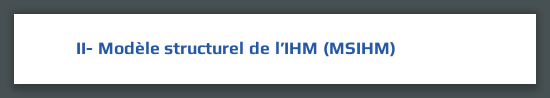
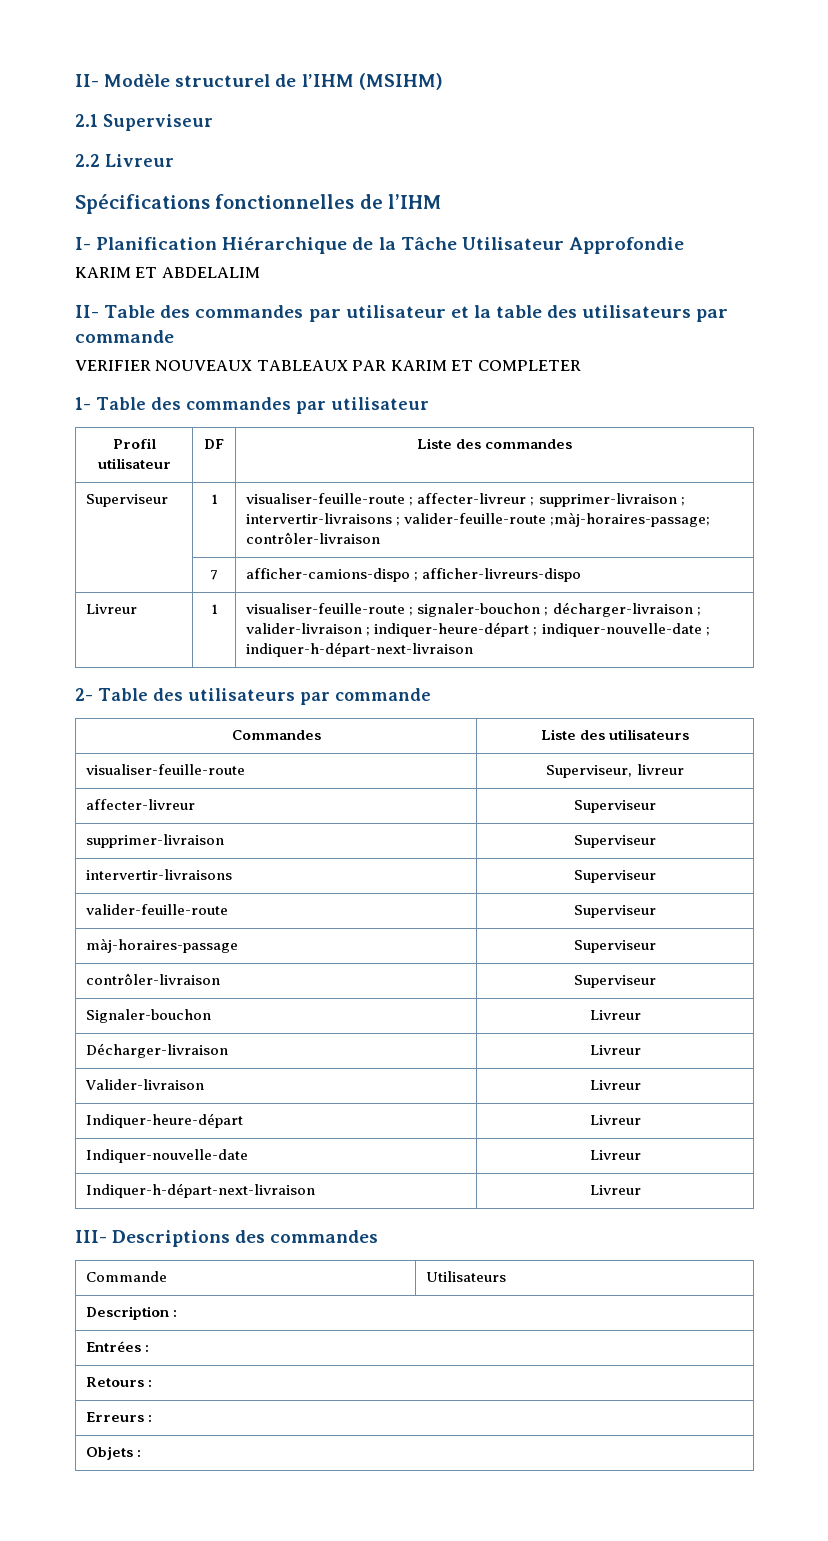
+ 2.1 Superviseur
+ 2.2 Livreur
+ Spécifications fonctionnelles de l’IHM
+ I- Planification Hiérarchique de la Tâche Utilisateur Approfondie
+ KARIM ET ABDELALIM
+ II- Table des commandes par utilisateur et la table des utilisateurs par commande
+ VERIFIER NOUVEAUX TABLEAUX PAR KARIM ET COMPLETER
+ 1- Table des commandes par utilisateur
+ Profil utilisateur | DF | Liste des commandes
+ Superviseur | 1 | visualiser-feuille-route ; affecter-livreur ; supprimer-livraison ; intervertir-livraisons ; valider-feuille-route ;màj-horaires-passage; contrôler-livraison
+ | 7 | afficher-camions-dispo ; afficher-livreurs-dispo
+ Livreur | 1 | visualiser-feuille-route ; signaler-bouchon ; décharger-livraison ; valider-livraison ; indiquer-heure-départ ; indiquer-nouvelle-date ; indiquer-h-départ-next-livraison
+ 2- Table des utilisateurs par commande
+ Commandes | Liste des utilisateurs
+ visualiser-feuille-route | Superviseur, livreur
+ affecter-livreur | Superviseur
+ supprimer-livraison | Superviseur
+ intervertir-livraisons | Superviseur
+ valider-feuille-route | Superviseur
+ màj-horaires-passage | Superviseur
+ contrôler-livraison | Superviseur
+ Signaler-bouchon | Livreur
+ Décharger-livraison | Livreur
+ Valider-livraison | Livreur
+ Indiquer-heure-départ | Livreur
+ Indiquer-nouvelle-date | Livreur
+ Indiquer-h-départ-next-livraison | Livreur
+ III- Descriptions des commandes
+ Commande | Utilisateurs
+ Description :
+ Entrées :
+ Retours :
+ Erreurs :
+ Objets :

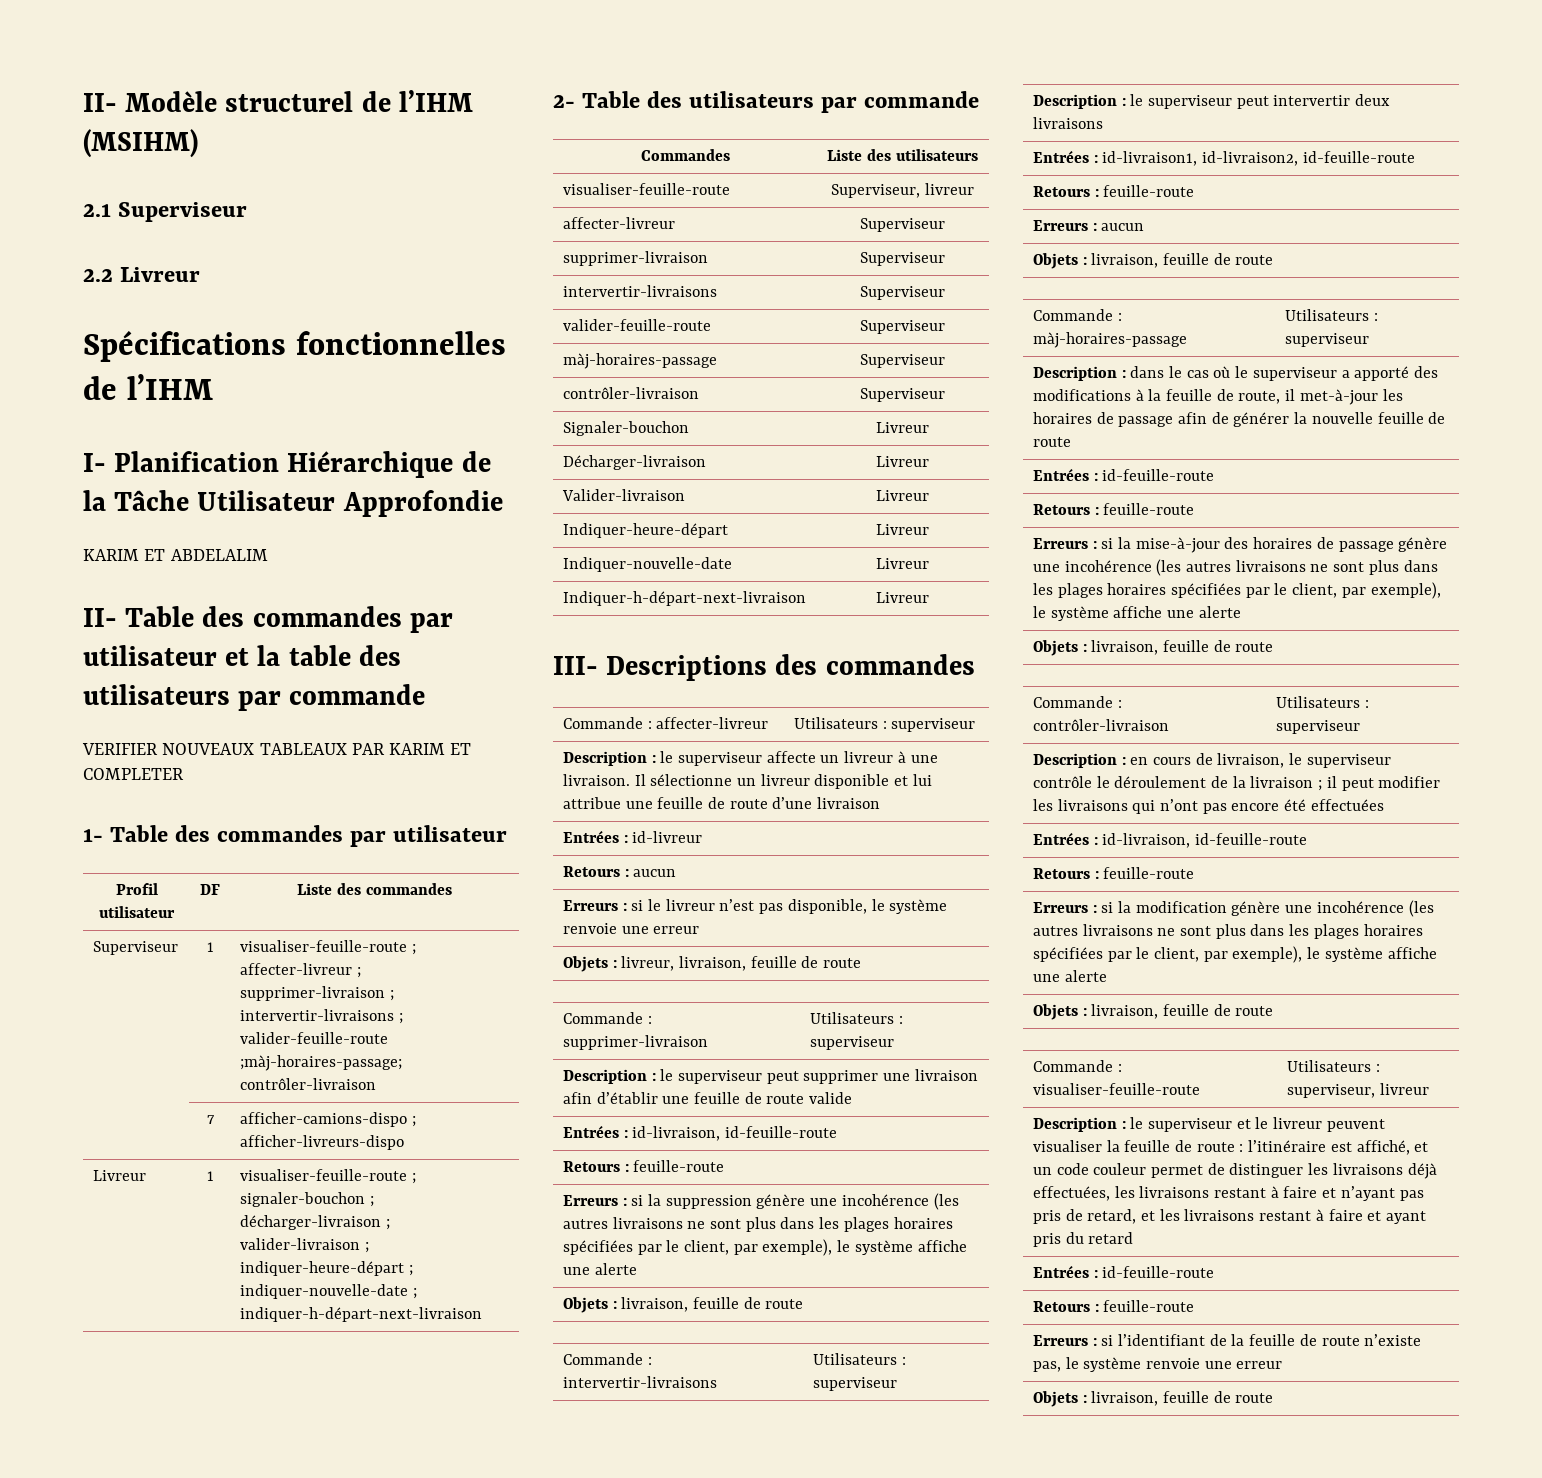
- Commande | Utilisateurs
- Description :
- Entrées :
- Retours :
- Erreurs :
- Objets :
+ Commande : affecter-livreur | Utilisateurs : superviseur
+ Description : le superviseur affecte un livreur à une livraison. Il sélectionne un livreur disponible et lui attribue une feuille de route d’une livraison
+ Entrées : id-livreur
+ Retours : aucun
+ Erreurs : si le livreur n’est pas disponible, le système renvoie une erreur
+ Objets : livreur, livraison, feuille de route
+ Commande : supprimer-livraison | Utilisateurs : superviseur
+ Description : le superviseur peut supprimer une livraison afin d’établir une feuille de route valide
+ Entrées : id-livraison, id-feuille-route
+ Retours : feuille-route
+ Erreurs : si la suppression génère une incohérence (les autres livraisons ne sont plus dans les plages horaires spécifiées par le client, par exemple), le système affiche une alerte
+ Objets : livraison, feuille de route
+ Commande : intervertir-livraisons | Utilisateurs : superviseur
+ Description : le superviseur peut intervertir deux livraisons
+ Entrées : id-livraison1, id-livraison2, id-feuille-route
+ Retours : feuille-route
+ Erreurs : aucun
+ Objets : livraison, feuille de route
+ Commande : màj-horaires-passage | Utilisateurs : superviseur
+ Description : dans le cas où le superviseur a apporté des modifications à la feuille de route, il met-à-jour les horaires de passage afin de générer la nouvelle feuille de route
+ Entrées : id-feuille-route
+ Retours : feuille-route
+ Erreurs : si la mise-à-jour des horaires de passage génère une incohérence (les autres livraisons ne sont plus dans les plages horaires spécifiées par le client, par exemple), le système affiche une alerte
+ Objets : livraison, feuille de route
+ Commande : contrôler-livraison | Utilisateurs : superviseur
+ Description : en cours de livraison, le superviseur contrôle le déroulement de la livraison ; il peut modifier les livraisons qui n’ont pas encore été effectuées
+ Entrées : id-livraison, id-feuille-route
+ Retours : feuille-route
+ Erreurs : si la modification génère une incohérence (les autres livraisons ne sont plus dans les plages horaires spécifiées par le client, par exemple), le système affiche une alerte
+ Objets : livraison, feuille de route
+ Commande : visualiser-feuille-route | Utilisateurs : superviseur, livreur
+ Description : le superviseur et le livreur peuvent visualiser la feuille de route : l’itinéraire est affiché, et un code couleur permet de distinguer les livraisons déjà effectuées, les livraisons restant à faire et n’ayant pas pris de retard, et les livraisons restant à faire et ayant pris du retard
+ Entrées : id-feuille-route
+ Retours : feuille-route
+ Erreurs : si l’identifiant de la feuille de route n’existe pas, le système renvoie une erreur
+ Objets : livraison, feuille de route

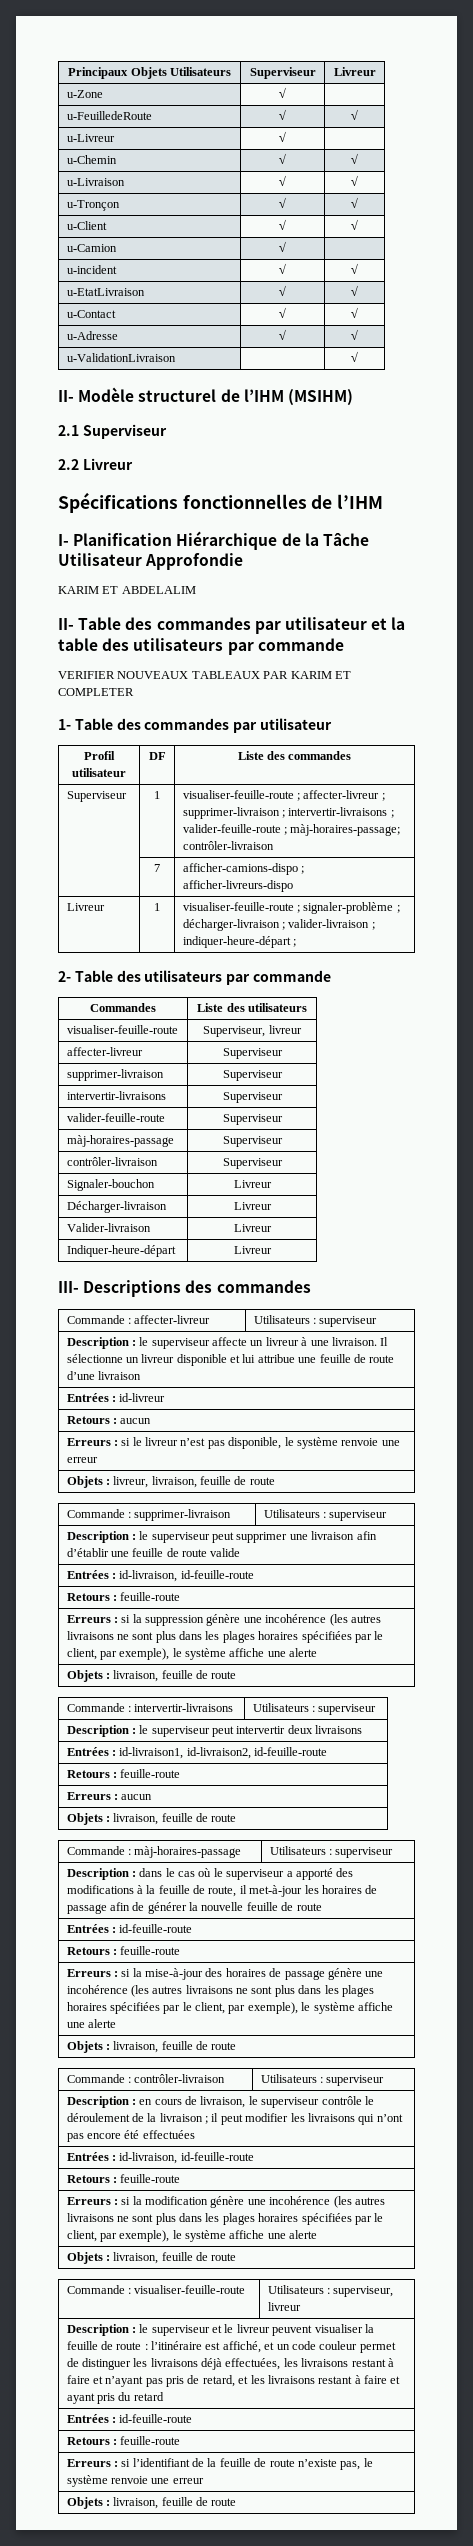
+ Principaux Objets Utilisateurs | Superviseur | Livreur
+ u-Zone | √ |
+ u-FeuilledeRoute | √ | √
+ u-Livreur | √ |
+ u-Chemin | √ | √
+ u-Livraison | √ | √
+ u-Tronçon | √ | √
+ u-Client | √ | √
+ u-Camion | √ |
+ u-incident | √ | √
+ u-EtatLivraison | √ | √
+ u-Contact | √ | √
+ u-Adresse | √ | √
+ u-ValidationLivraison | | √
- Superviseur | 1 | visualiser-feuille-route ; affecter-livreur ; supprimer-livraison ; intervertir-livraisons ; valider-feuille-route ;màj-horaires-passage; contrôler-livraison
+ Superviseur | 1 | visualiser-feuille-route ; affecter-livreur ; supprimer-livraison ; intervertir-livraisons ; valider-feuille-route ; màj-horaires-passage; contrôler-livraison
- Livreur | 1 | visualiser-feuille-route ; signaler-bouchon ; décharger-livraison ; valider-livraison ; indiquer-heure-départ ; indiquer-nouvelle-date ; indiquer-h-départ-next-livraison
+ Livreur | 1 | visualiser-feuille-route ; signaler-problème ; décharger-livraison ; valider-livraison ; indiquer-heure-départ ;
- Indiquer-nouvelle-date | Livreur
- Indiquer-h-départ-next-livraison | Livreur

